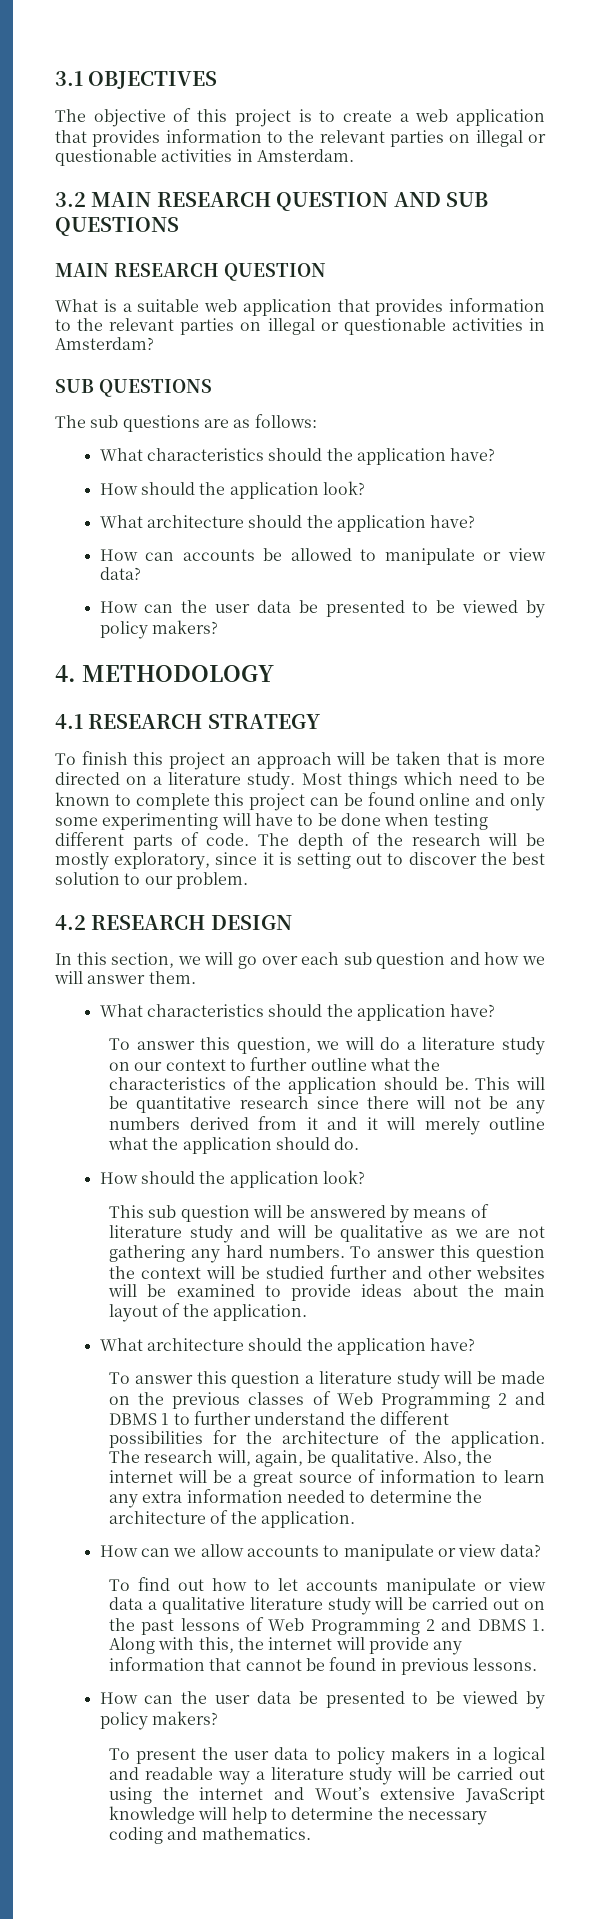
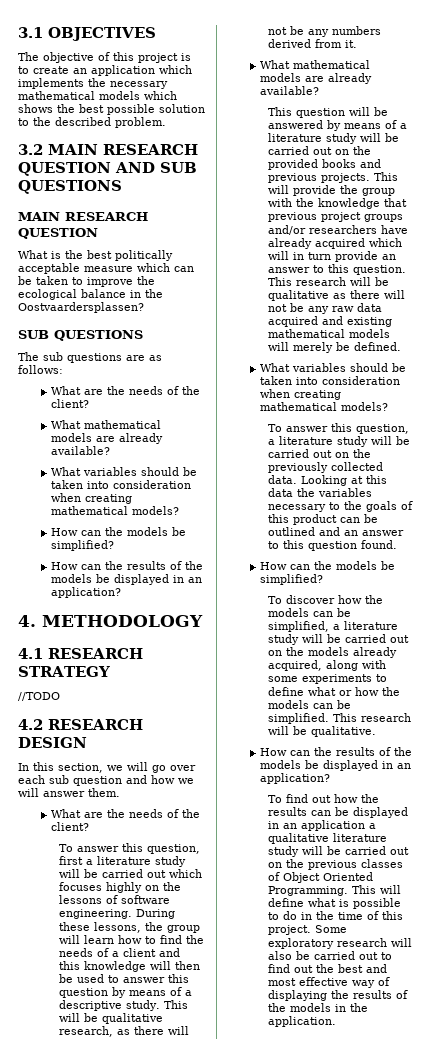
- The objective of this project is to create a web application that provides information to the relevant parties on illegal or questionable activities in Amsterdam.
+ The objective of this project is to create an application which implements the necessary mathematical models which shows the best possible solution to the described problem.
- What is a suitable web application that provides information to the relevant parties on illegal or questionable activities in Amsterdam?
+ What is the best politically acceptable measure which can be taken to improve the ecological balance in the Oostvaardersplassen?
  The sub questions are as follows:
- What characteristics should the application have?
- How should the application look?
- What architecture should the application have?
- How can accounts be allowed to manipulate or view data?
- How can the user data be presented to be viewed by policy makers?
+ What are the needs of the client?
+ What mathematical models are already available?
+ What variables should be taken into consideration when creating mathematical models?
+ How can the models be simplified?
+ How can the results of the models be displayed in an application?
- To finish this project an approach will be taken that is more directed on a literature study. Most things which need to be known to complete this project can be found online and only some experimenting will have to be done when testing different parts of code. The depth of the research will be mostly exploratory, since it is setting out to discover the best solution to our problem.
+ //TODO
  In this section, we will go over each sub question and how we will answer them.
- What characteristics should the application have?
- To answer this question, we will do a literature study on our context to further outline what the characteristics of the application should be. This will be quantitative research since there will not be any numbers derived from it and it will merely outline what the application should do.
- How should the application look?
- This sub question will be answered by means of literature study and will be qualitative as we are not gathering any hard numbers. To answer this question the context will be studied further and other websites will be examined to provide ideas about the main layout of the application.
- What architecture should the application have?
- To answer this question a literature study will be made on the previous classes of Web Programming 2 and DBMS 1 to further understand the different possibilities for the architecture of the application. The research will, again, be qualitative. Also, the internet will be a great source of information to learn any extra information needed to determine the architecture of the application.
- How can we allow accounts to manipulate or view data?
- To find out how to let accounts manipulate or view data a qualitative literature study will be carried out on the past lessons of Web Programming 2 and DBMS 1. Along with this, the internet will provide any information that cannot be found in previous lessons.
- How can the user data be presented to be viewed by policy makers?
- To present the user data to policy makers in a logical and readable way a literature study will be carried out using the internet and Wout’s extensive JavaScript knowledge will help to determine the necessary coding and mathematics.
+ What are the needs of the client?
+ To answer this question, first a literature study will be carried out which focuses highly on the lessons of software engineering. During these lessons, the group will learn how to find the needs of a client and this knowledge will then be used to answer this question by means of a descriptive study. This will be qualitative research, as there will not be any numbers derived from it.
+ What mathematical models are already available?
+ This question will be answered by means of a literature study will be carried out on the provided books and previous projects. This will provide the group with the knowledge that previous project groups and/or researchers have already acquired which will in turn provide an answer to this question. This research will be qualitative as there will not be any raw data acquired and existing mathematical models will merely be defined.
+ What variables should be taken into consideration when creating mathematical models?
+ To answer this question, a literature study will be carried out on the previously collected data. Looking at this data the variables necessary to the goals of this product can be outlined and an answer to this question found.
+ How can the models be simplified?
+ To discover how the models can be simplified, a literature study will be carried out on the models already acquired, along with some experiments to define what or how the models can be simplified. This research will be qualitative.
+ How can the results of the models be displayed in an application?
+ To find out how the results can be displayed in an application a qualitative literature study will be carried out on the previous classes of Object Oriented Programming. This will define what is possible to do in the time of this project. Some exploratory research will also be carried out to find out the best and most effective way of displaying the results of the models in the application.

